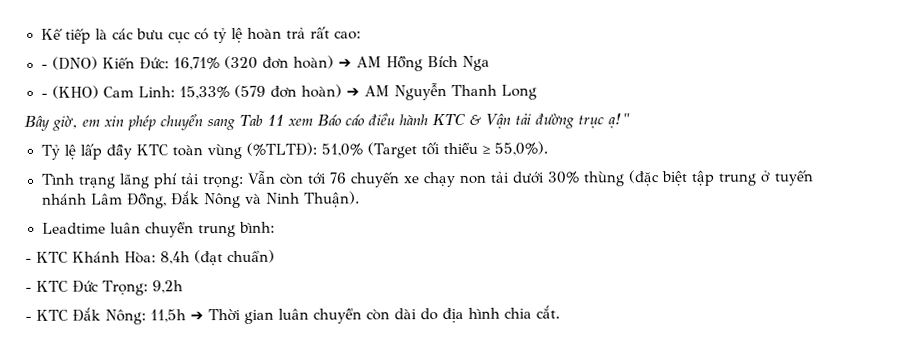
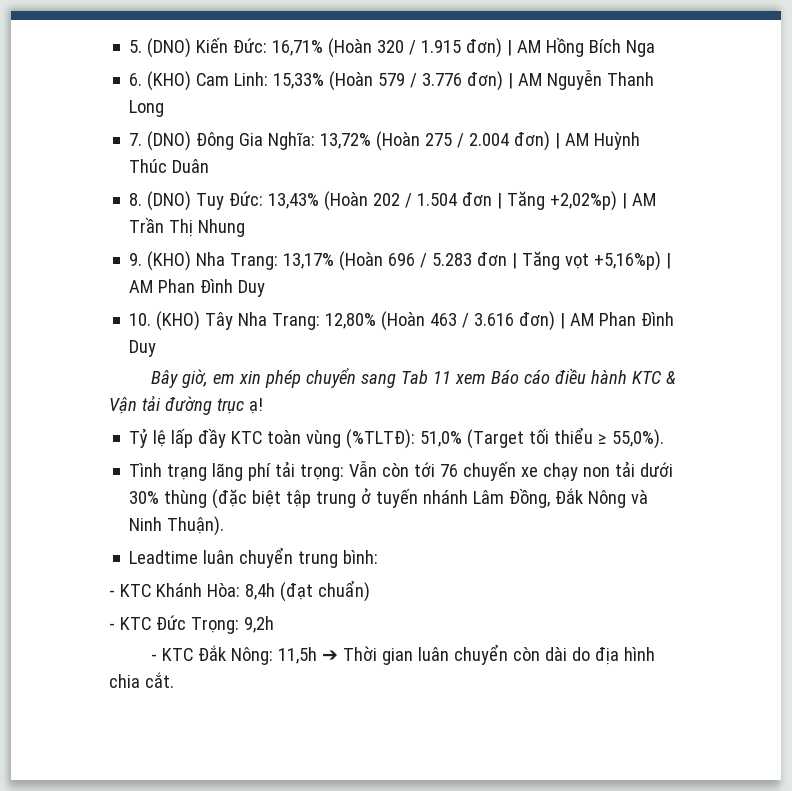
- Kế tiếp là các bưu cục có tỷ lệ hoàn trả rất cao:
- - (DNO) Kiến Đức: 16,71% (320 đơn hoàn) ➔ AM Hồng Bích Nga
+ 5. (DNO) Kiến Đức: 16,71% (Hoàn 320 / 1.915 đơn) | AM Hồng Bích Nga
- - (KHO) Cam Linh: 15,33% (579 đơn hoàn) ➔ AM Nguyễn Thanh Long
+ 6. (KHO) Cam Linh: 15,33% (Hoàn 579 / 3.776 đơn) | AM Nguyễn Thanh Long
+ 7. (DNO) Đông Gia Nghĩa: 13,72% (Hoàn 275 / 2.004 đơn) | AM Huỳnh Thúc Duân
+ 8. (DNO) Tuy Đức: 13,43% (Hoàn 202 / 1.504 đơn | Tăng +2,02%p) | AM Trần Thị Nhung
+ 9. (KHO) Nha Trang: 13,17% (Hoàn 696 / 5.283 đơn | Tăng vọt +5,16%p) | AM Phan Đình Duy
+ 10. (KHO) Tây Nha Trang: 12,80% (Hoàn 463 / 3.616 đơn) | AM Phan Đình Duy
- Bây giờ, em xin phép chuyển sang Tab 11 xem Báo cáo điều hành KTC & Vận tải đường trục ạ!"
+ Bây giờ, em xin phép chuyển sang Tab 11 xem Báo cáo điều hành KTC & Vận tải đường trục ạ!

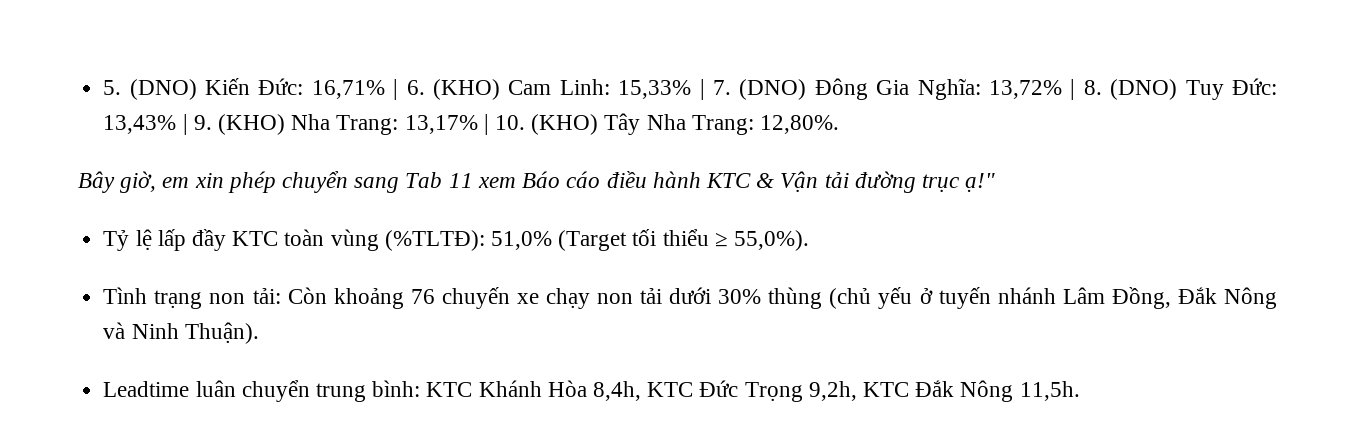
- 5. (DNO) Kiến Đức: 16,71% (Hoàn 320 / 1.915 đơn) | AM Hồng Bích Nga
- 6. (KHO) Cam Linh: 15,33% (Hoàn 579 / 3.776 đơn) | AM Nguyễn Thanh Long
- 7. (DNO) Đông Gia Nghĩa: 13,72% (Hoàn 275 / 2.004 đơn) | AM Huỳnh Thúc Duân
- 8. (DNO) Tuy Đức: 13,43% (Hoàn 202 / 1.504 đơn | Tăng +2,02%p) | AM Trần Thị Nhung
- 9. (KHO) Nha Trang: 13,17% (Hoàn 696 / 5.283 đơn | Tăng vọt +5,16%p) | AM Phan Đình Duy
- 10. (KHO) Tây Nha Trang: 12,80% (Hoàn 463 / 3.616 đơn) | AM Phan Đình Duy
+ 5. (DNO) Kiến Đức: 16,71% | 6. (KHO) Cam Linh: 15,33% | 7. (DNO) Đông Gia Nghĩa: 13,72% | 8. (DNO) Tuy Đức: 13,43% | 9. (KHO) Nha Trang: 13,17% | 10. (KHO) Tây Nha Trang: 12,80%.
- Bây giờ, em xin phép chuyển sang Tab 11 xem Báo cáo điều hành KTC & Vận tải đường trục ạ!
+ Bây giờ, em xin phép chuyển sang Tab 11 xem Báo cáo điều hành KTC & Vận tải đường trục ạ!"
- Tình trạng lãng phí tải trọng: Vẫn còn tới 76 chuyến xe chạy non tải dưới 30% thùng (đặc biệt tập trung ở tuyến nhánh Lâm Đồng, Đắk Nông và Ninh Thuận).
+ Tình trạng non tải: Còn khoảng 76 chuyến xe chạy non tải dưới 30% thùng (chủ yếu ở tuyến nhánh Lâm Đồng, Đắk Nông và Ninh Thuận).
- Leadtime luân chuyển trung bình:
- - KTC Khánh Hòa: 8,4h (đạt chuẩn)
- - KTC Đức Trọng: 9,2h
- - KTC Đắk Nông: 11,5h ➔ Thời gian luân chuyển còn dài do địa hình chia cắt.
+ Leadtime luân chuyển trung bình: KTC Khánh Hòa 8,4h, KTC Đức Trọng 9,2h, KTC Đắk Nông 11,5h.

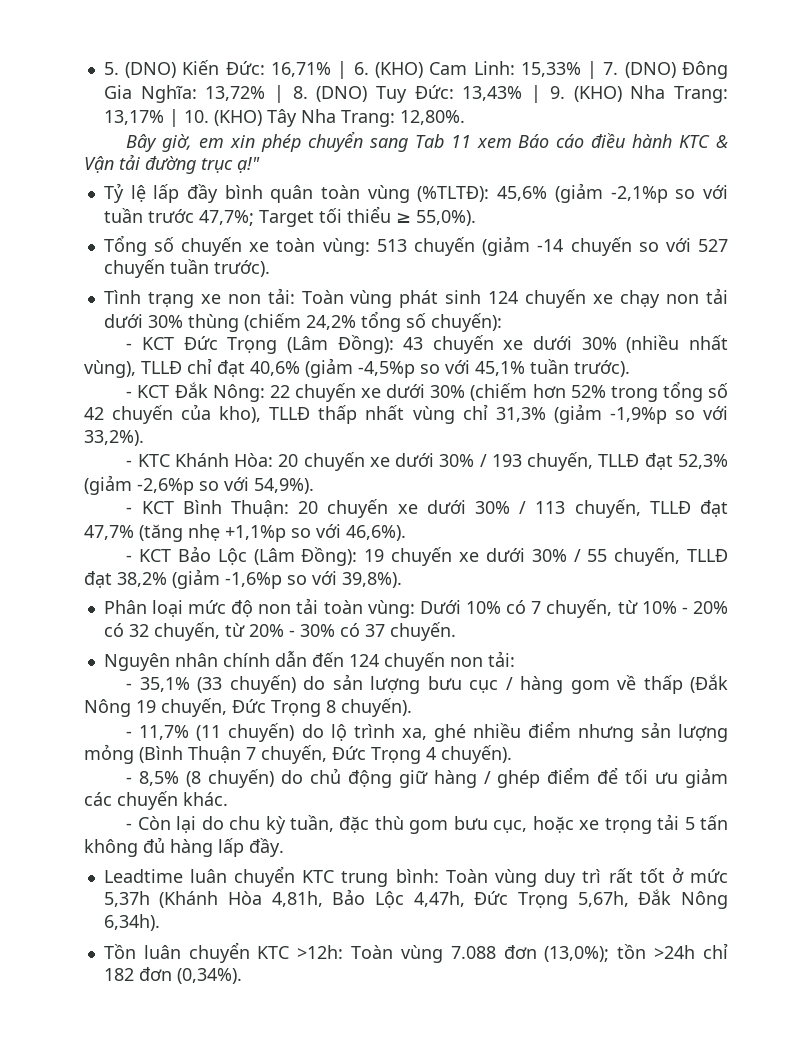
- Tỷ lệ lấp đầy KTC toàn vùng (%TLTĐ): 51,0% (Target tối thiểu ≥ 55,0%).
+ Tỷ lệ lấp đầy bình quân toàn vùng (%TLTĐ): 45,6% (giảm -2,1%p so với tuần trước 47,7%; Target tối thiểu ≥ 55,0%).
+ Tổng số chuyến xe toàn vùng: 513 chuyến (giảm -14 chuyến so với 527 chuyến tuần trước).
- Tình trạng non tải: Còn khoảng 76 chuyến xe chạy non tải dưới 30% thùng (chủ yếu ở tuyến nhánh Lâm Đồng, Đắk Nông và Ninh Thuận).
+ Tình trạng xe non tải: Toàn vùng phát sinh 124 chuyến xe chạy non tải dưới 30% thùng (chiếm 24,2% tổng số chuyến):
+ - KCT Đức Trọng (Lâm Đồng): 43 chuyến xe dưới 30% (nhiều nhất vùng), TLLĐ chỉ đạt 40,6% (giảm -4,5%p so với 45,1% tuần trước).
+ - KCT Đắk Nông: 22 chuyến xe dưới 30% (chiếm hơn 52% trong tổng số 42 chuyến của kho), TLLĐ thấp nhất vùng chỉ 31,3% (giảm -1,9%p so với 33,2%).
+ - KTC Khánh Hòa: 20 chuyến xe dưới 30% / 193 chuyến, TLLĐ đạt 52,3% (giảm -2,6%p so với 54,9%).
+ - KCT Bình Thuận: 20 chuyến xe dưới 30% / 113 chuyến, TLLĐ đạt 47,7% (tăng nhẹ +1,1%p so với 46,6%).
+ - KCT Bảo Lộc (Lâm Đồng): 19 chuyến xe dưới 30% / 55 chuyến, TLLĐ đạt 38,2% (giảm -1,6%p so với 39,8%).
+ Phân loại mức độ non tải toàn vùng: Dưới 10% có 7 chuyến, từ 10% - 20% có 32 chuyến, từ 20% - 30% có 37 chuyến.
+ Nguyên nhân chính dẫn đến 124 chuyến non tải:
+ - 35,1% (33 chuyến) do sản lượng bưu cục / hàng gom về thấp (Đắk Nông 19 chuyến, Đức Trọng 8 chuyến).
+ - 11,7% (11 chuyến) do lộ trình xa, ghé nhiều điểm nhưng sản lượng mỏng (Bình Thuận 7 chuyến, Đức Trọng 4 chuyến).
+ - 8,5% (8 chuyến) do chủ động giữ hàng / ghép điểm để tối ưu giảm các chuyến khác.
+ - Còn lại do chu kỳ tuần, đặc thù gom bưu cục, hoặc xe trọng tải 5 tấn không đủ hàng lấp đầy.
- Leadtime luân chuyển trung bình: KTC Khánh Hòa 8,4h, KTC Đức Trọng 9,2h, KTC Đắk Nông 11,5h.
+ Leadtime luân chuyển KTC trung bình: Toàn vùng duy trì rất tốt ở mức 5,37h (Khánh Hòa 4,81h, Bảo Lộc 4,47h, Đức Trọng 5,67h, Đắk Nông 6,34h).
+ Tồn luân chuyển KTC >12h: Toàn vùng 7.088 đơn (13,0%); tồn >24h chỉ 182 đơn (0,34%).

